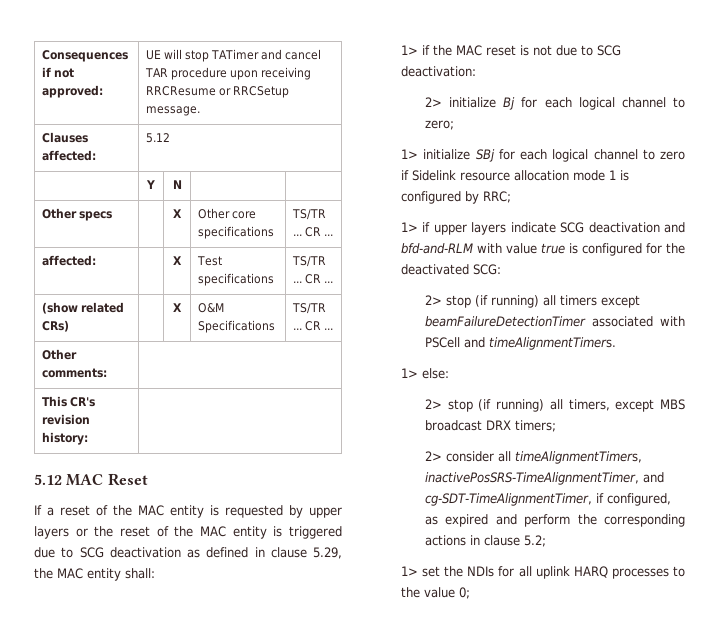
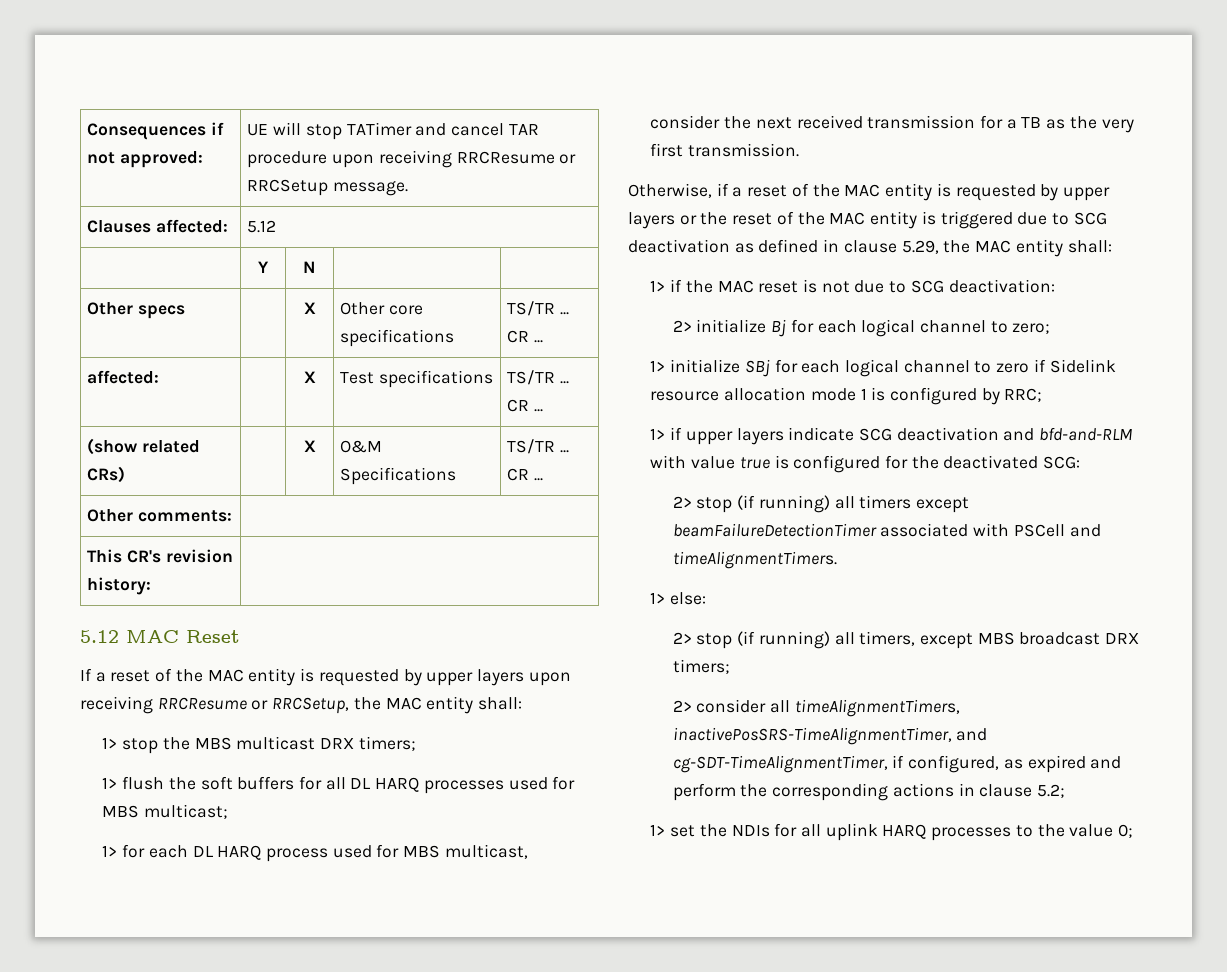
- If a reset of the MAC entity is requested by upper layers or the reset of the MAC entity is triggered due to SCG deactivation as defined in clause 5.29, the MAC entity shall:
+ If a reset of the MAC entity is requested by upper layers upon receiving RRCResume or RRCSetup, the MAC entity shall:
+ 1> stop the MBS multicast DRX timers;
+ 1> flush the soft buffers for all DL HARQ processes used for MBS multicast;
+ 1> for each DL HARQ process used for MBS multicast, consider the next received transmission for a TB as the very first transmission.
+ Otherwise, if a reset of the MAC entity is requested by upper layers or the reset of the MAC entity is triggered due to SCG deactivation as defined in clause 5.29, the MAC entity shall:

